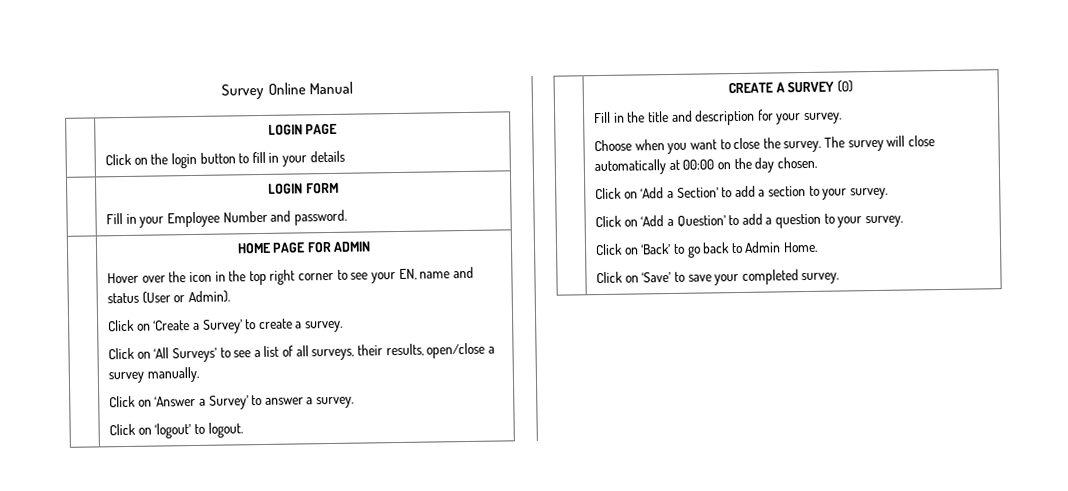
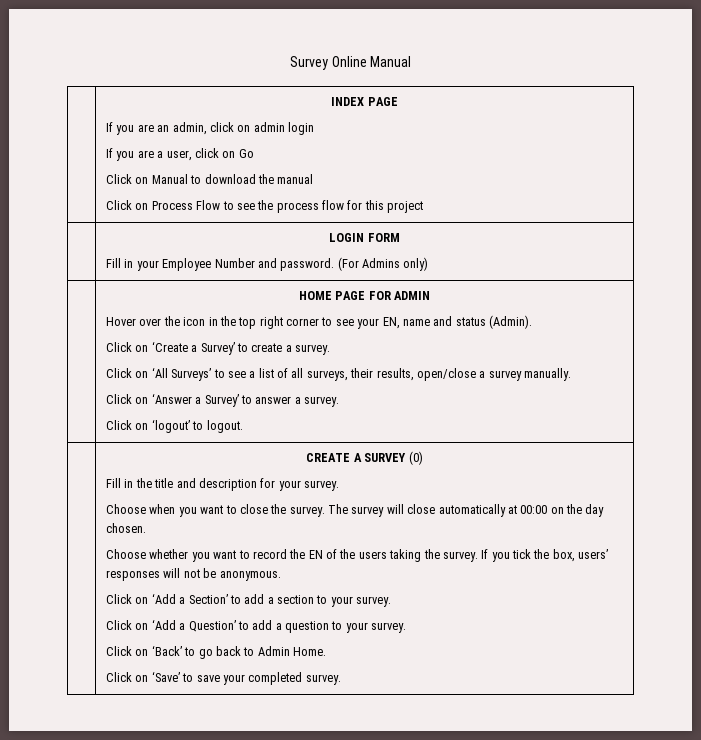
- | LOGIN PAGE
- Click on the login button to fill in your details
+ | INDEX PAGE
+ If you are an admin, click on admin login
+ If you are a user, click on Go
+ Click on Manual to download the manual
+ Click on Process Flow to see the process flow for this project
  | LOGIN FORM
- Fill in your Employee Number and password.
+ Fill in your Employee Number and password. (For Admins only)
- Hover over the icon in the top right corner to see your EN, name and status (User or Admin).
+ Hover over the icon in the top right corner to see your EN, name and status (Admin).
+ Choose whether you want to record the EN of the users taking the survey. If you tick the box, users’ responses will not be anonymous.

